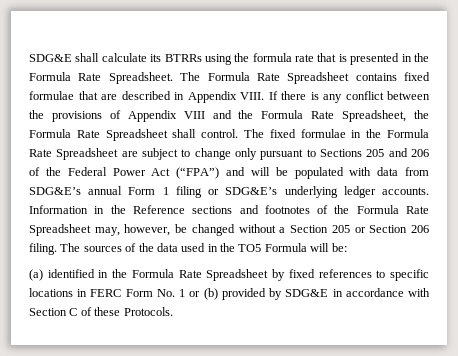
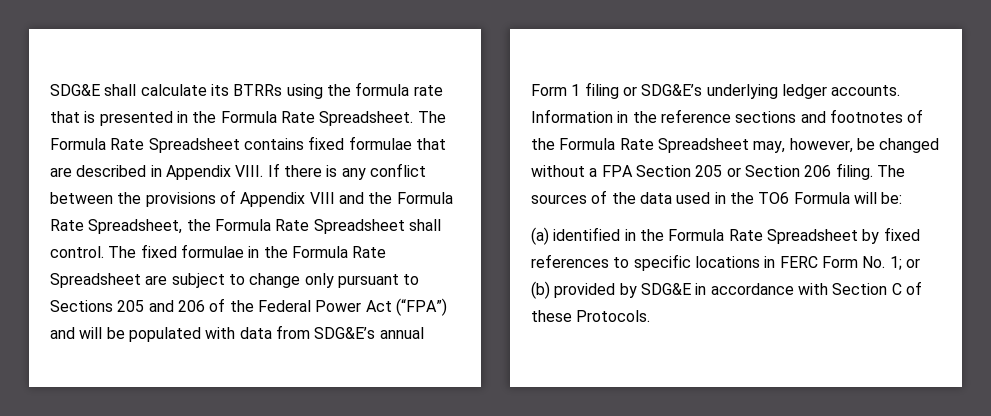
- Information in the Reference sections and footnotes of the Formula Rate Spreadsheet may, however, be changed without a Section 205 or Section 206 filing.
+ Information in the reference sections and footnotes of the Formula Rate Spreadsheet may, however, be changed without a FPA Section 205 or Section 206 filing.
- The sources of the data used in the TO5 Formula will be:
+ The sources of the data used in the TO6 Formula will be:
- (a) identified in the Formula Rate Spreadsheet by fixed references to specific locations in FERC Form No. 1 or (b) provided by SDG&E in accordance with Section C of these Protocols.
+ (a) identified in the Formula Rate Spreadsheet by fixed references to specific locations in FERC Form No. 1; or (b) provided by SDG&E in accordance with Section C of these Protocols.

